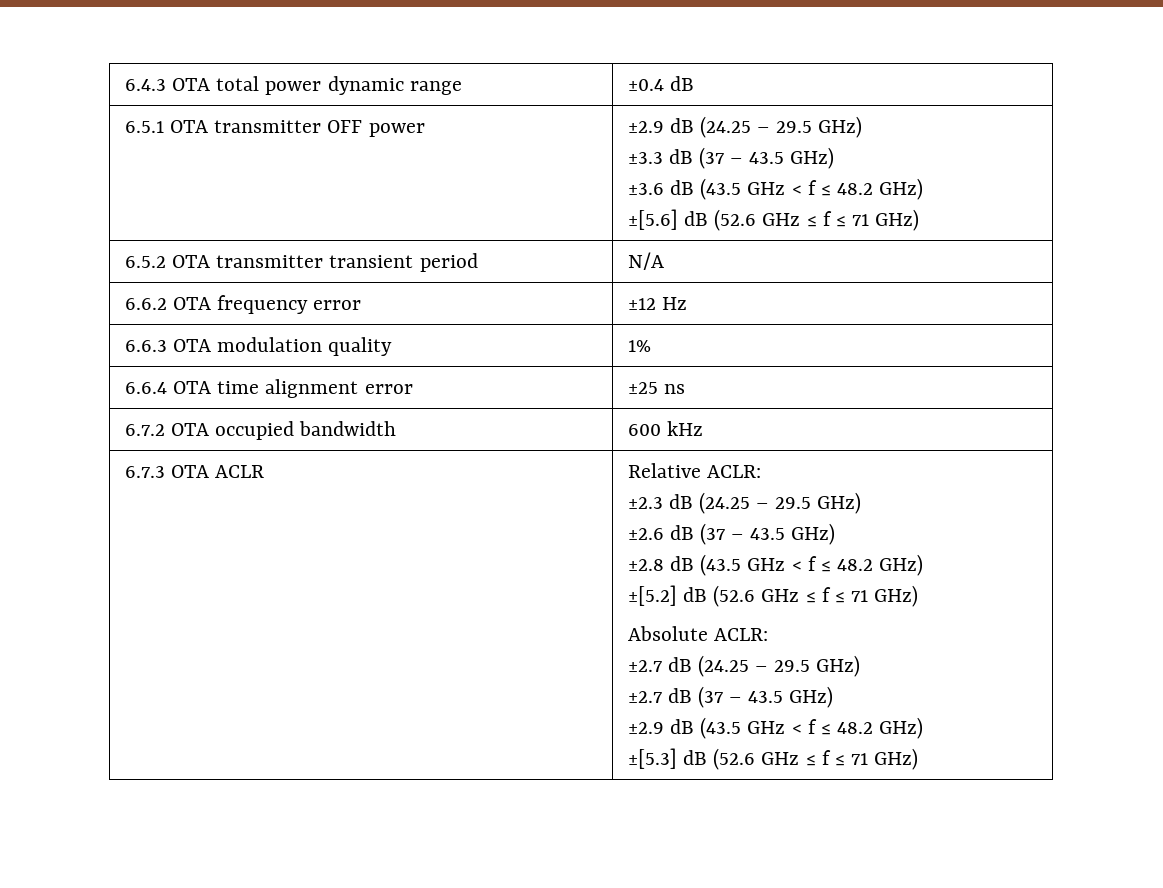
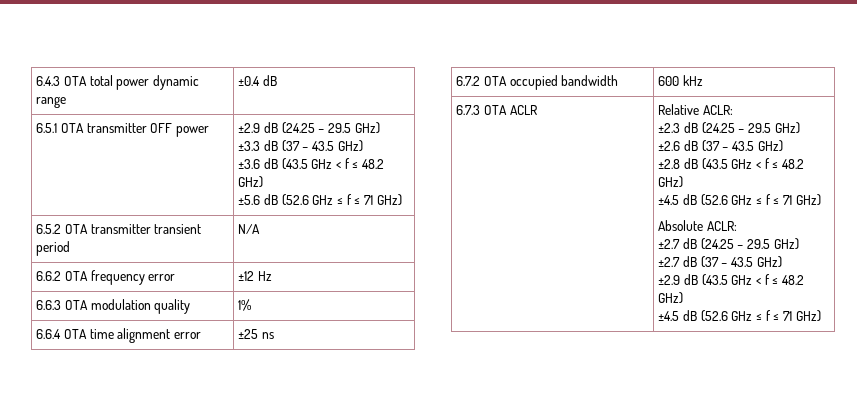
  6.5.1 OTA transmitter OFF power | ±2.9 dB (24.25 – 29.5 GHz)
  ±3.3 dB (37 – 43.5 GHz)
  ±3.6 dB (43.5 GHz < f ≤ 48.2 GHz)
- ±[5.6] dB (52.6 GHz ≤ f ≤ 71 GHz)
+ ±5.6 dB (52.6 GHz ≤ f ≤ 71 GHz)
  ±2.8 dB (43.5 GHz < f ≤ 48.2 GHz)
- ±[5.2] dB (52.6 GHz ≤ f ≤ 71 GHz)
+ ±4.5 dB (52.6 GHz ≤ f ≤ 71 GHz)
  ±2.9 dB (43.5 GHz < f ≤ 48.2 GHz)
- ±[5.3] dB (52.6 GHz ≤ f ≤ 71 GHz)
+ ±4.5 dB (52.6 GHz ≤ f ≤ 71 GHz)

